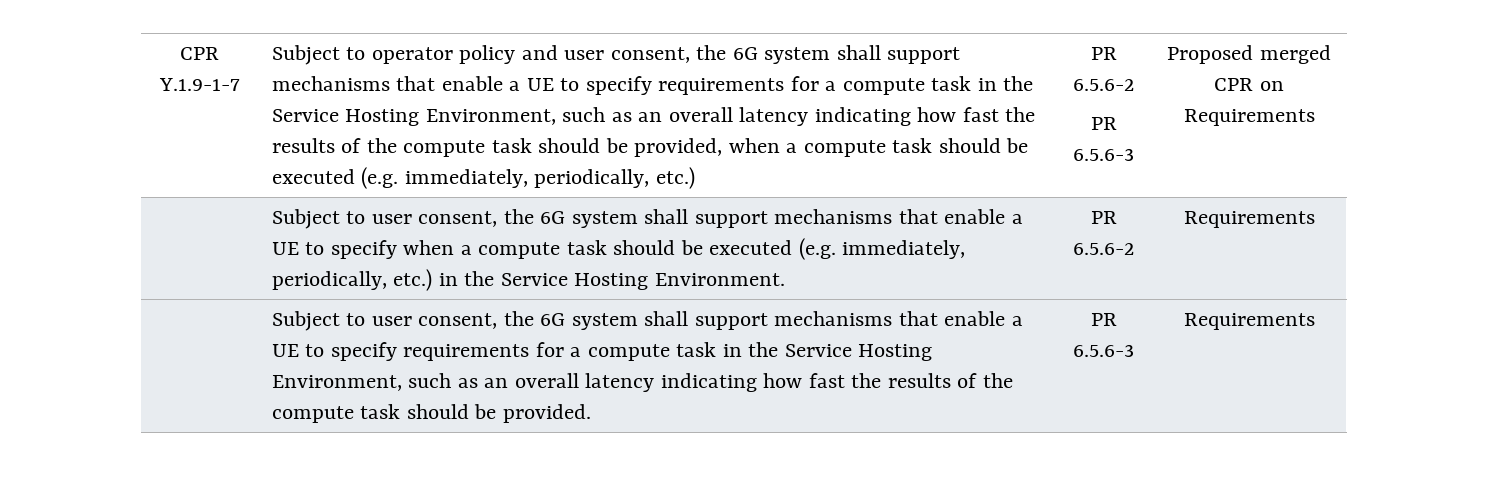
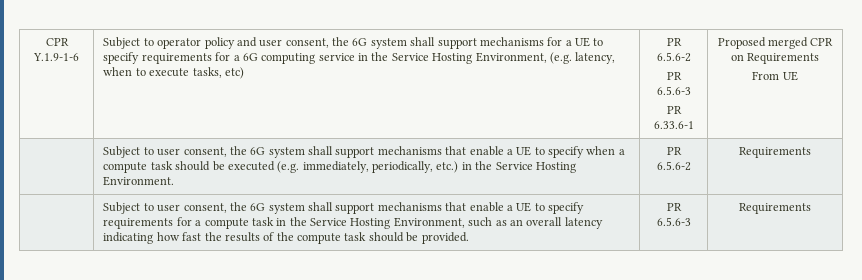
- CPR Y.1.9-1-7
+ CPR Y.1.9-1-6
- Subject to operator policy and user consent, the 6G system shall support mechanisms that enable a UE to specify requirements for a compute task in the Service Hosting Environment, such as an overall latency indicating how fast the results of the compute task should be provided, when a compute task should be executed (e.g. immediately, periodically, etc.)
+ Subject to operator policy and user consent, the 6G system shall support mechanisms for a UE to specify requirements for a 6G computing service in the Service Hosting Environment, (e.g. latency, when to execute tasks, etc)
+ PR 6.33.6-1
+ From UE

